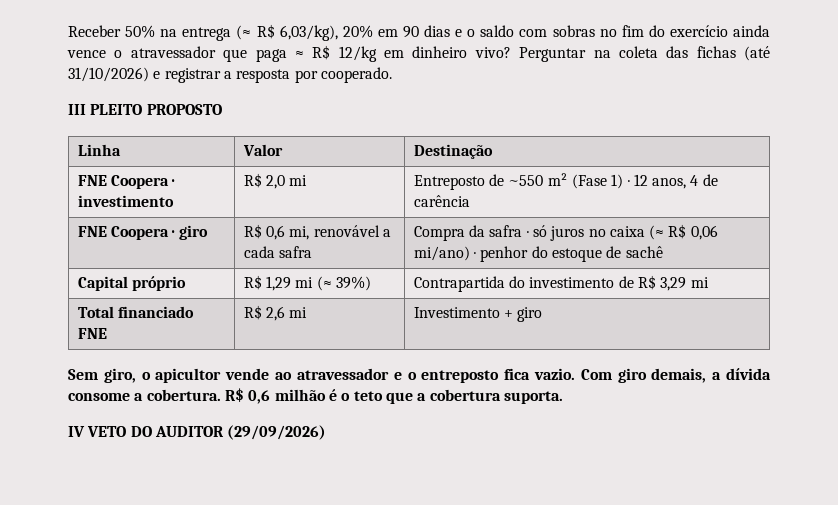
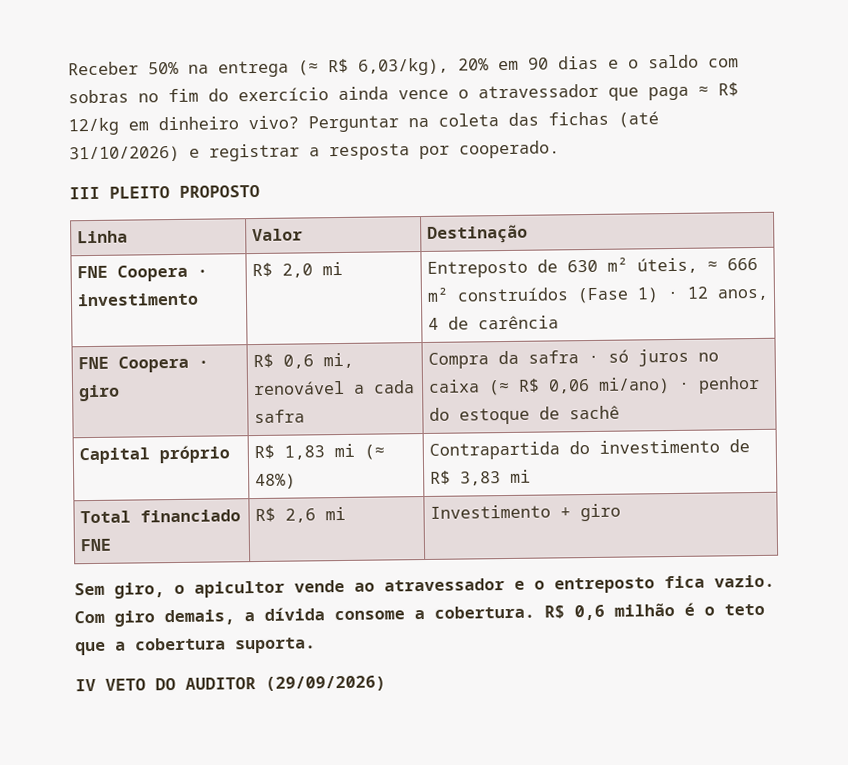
- FNE Coopera · investimento | R$ 2,0 mi | Entreposto de ~550 m² (Fase 1) · 12 anos, 4 de carência
+ FNE Coopera · investimento | R$ 2,0 mi | Entreposto de 630 m² úteis, ≈ 666 m² construídos (Fase 1) · 12 anos, 4 de carência
- Capital próprio | R$ 1,29 mi (≈ 39%) | Contrapartida do investimento de R$ 3,29 mi
+ Capital próprio | R$ 1,83 mi (≈ 48%) | Contrapartida do investimento de R$ 3,83 mi

